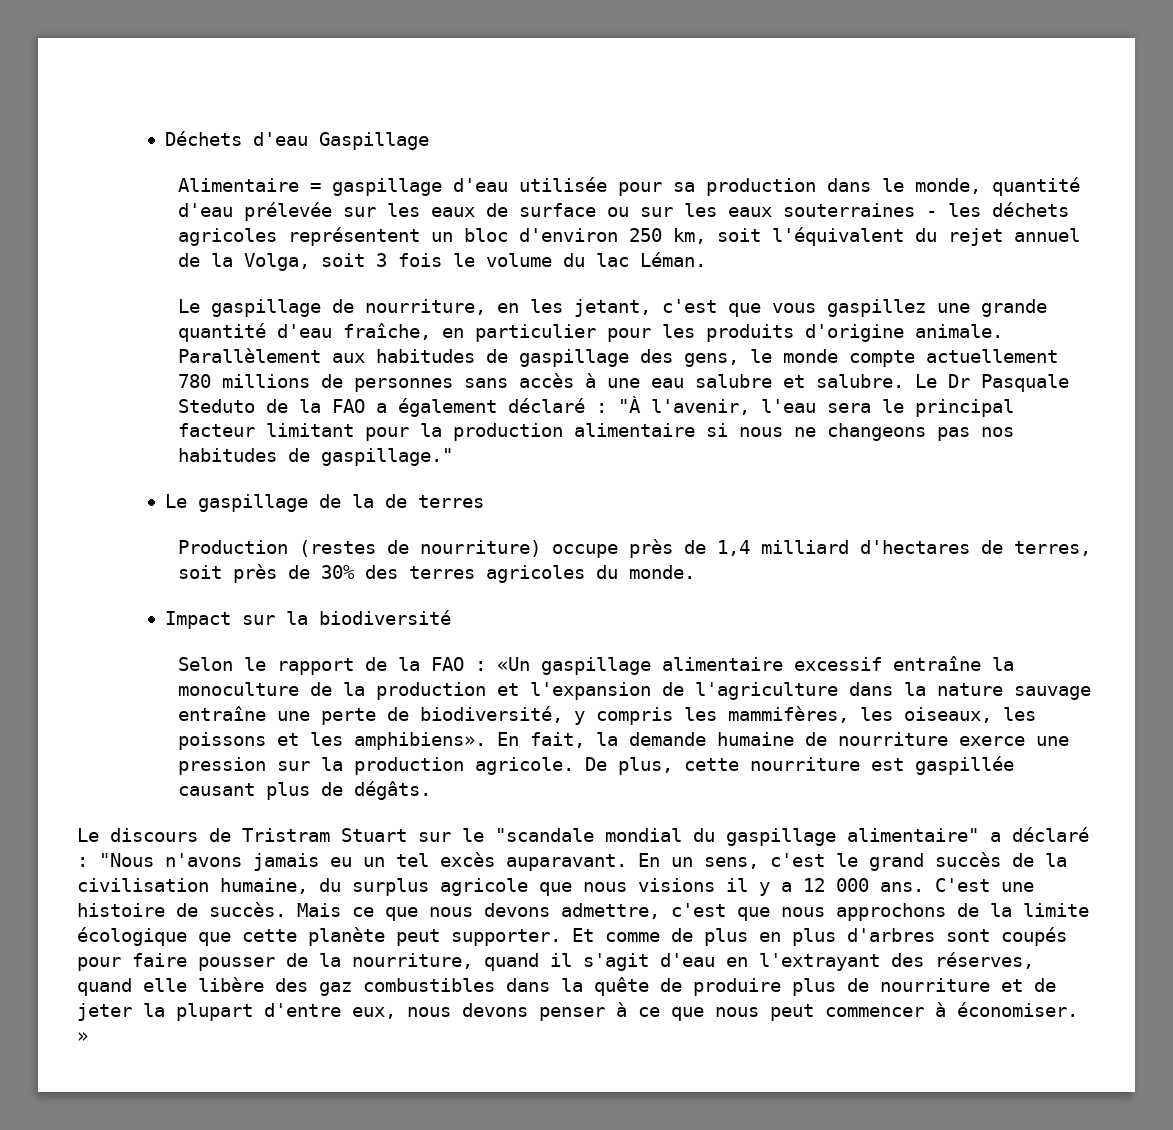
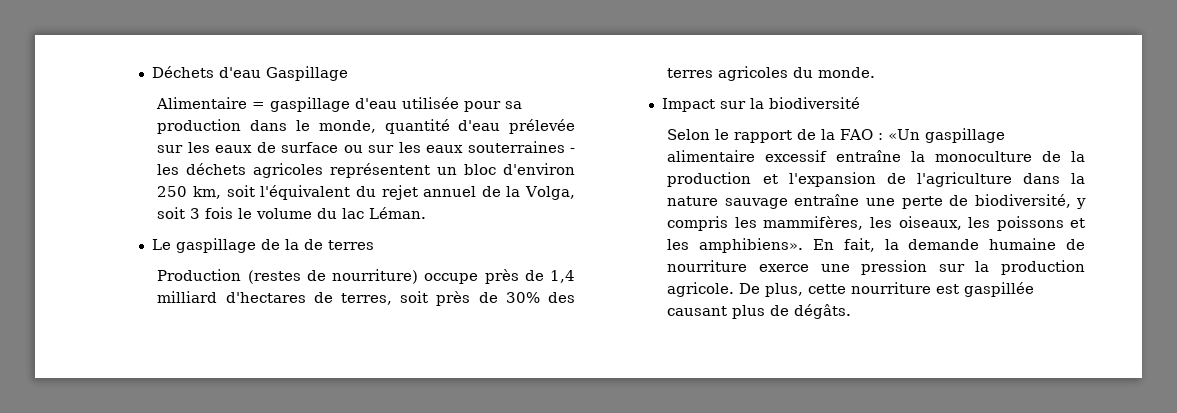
- Le gaspillage de nourriture, en les jetant, c'est que vous gaspillez une grande quantité d'eau fraîche, en particulier pour les produits d'origine animale. Parallèlement aux habitudes de gaspillage des gens, le monde compte actuellement 780 millions de personnes sans accès à une eau salubre et salubre. Le Dr Pasquale Steduto de la FAO a également déclaré : "À l'avenir, l'eau sera le principal facteur limitant pour la production alimentaire si nous ne changeons pas nos habitudes de gaspillage."
- Le discours de Tristram Stuart sur le "scandale mondial du gaspillage alimentaire" a déclaré : "Nous n'avons jamais eu un tel excès auparavant. En un sens, c'est le grand succès de la civilisation humaine, du surplus agricole que nous visions il y a 12 000 ans. C'est une histoire de succès. Mais ce que nous devons admettre, c'est que nous approchons de la limite écologique que cette planète peut supporter. Et comme de plus en plus d'arbres sont coupés pour faire pousser de la nourriture, quand il s'agit d'eau en l'extrayant des réserves, quand elle libère des gaz combustibles dans la quête de produire plus de nourriture et de jeter la plupart d'entre eux, nous devons penser à ce que nous peut commencer à économiser. »

